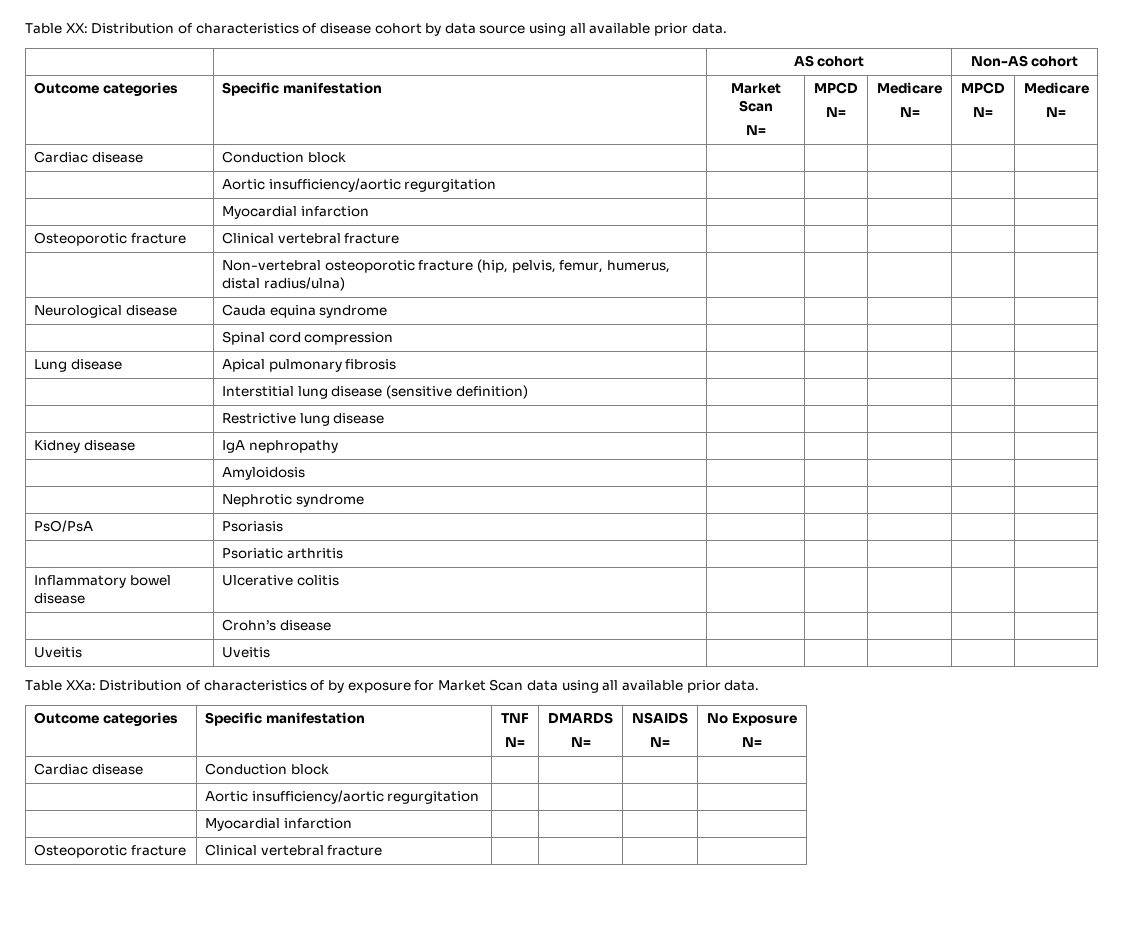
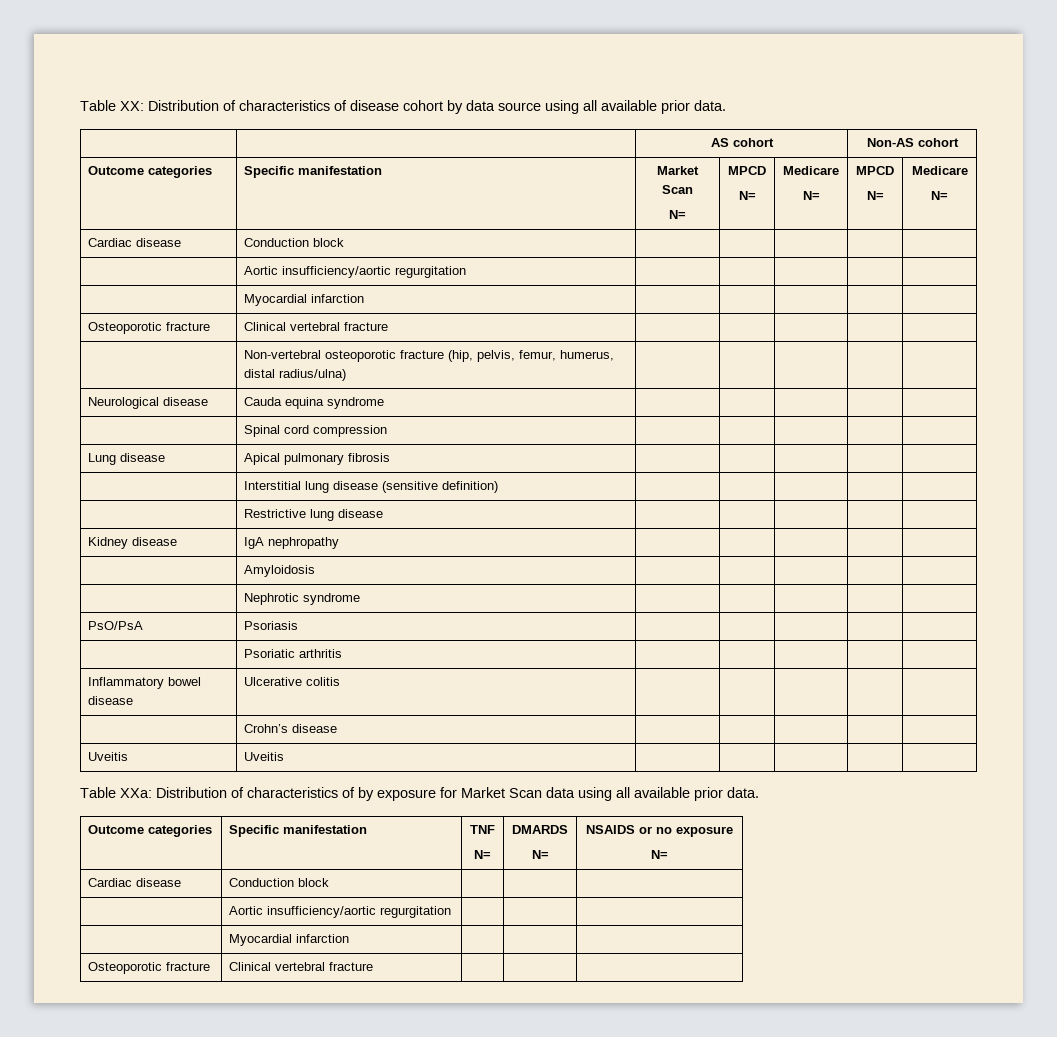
  Outcome categories | Specific manifestation | TNF
  N= | DMARDS
- N= | NSAIDS
- N= | No Exposure
+ N= | NSAIDS or no exposure
  N=
- Cardiac disease | Conduction block | | | |
- | Aortic insufficiency/aortic regurgitation | | | |
- | Myocardial infarction | | | |
- Osteoporotic fracture | Clinical vertebral fracture | | | |
+ Cardiac disease | Conduction block | | |
+ | Aortic insufficiency/aortic regurgitation | | |
+ | Myocardial infarction | | |
+ Osteoporotic fracture | Clinical vertebral fracture | | |

